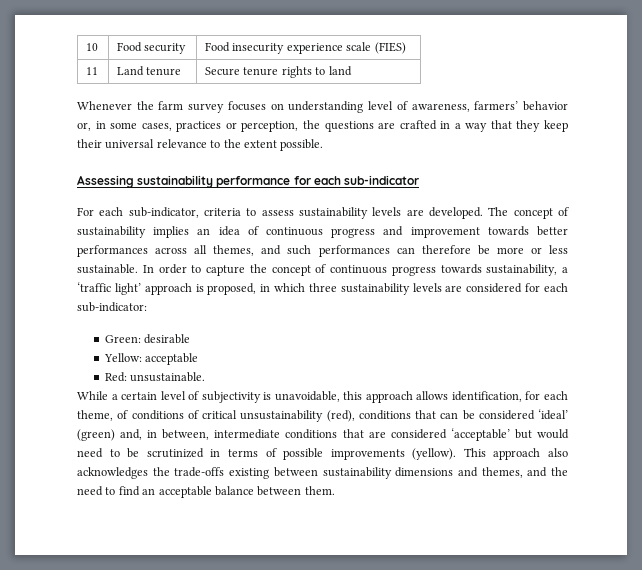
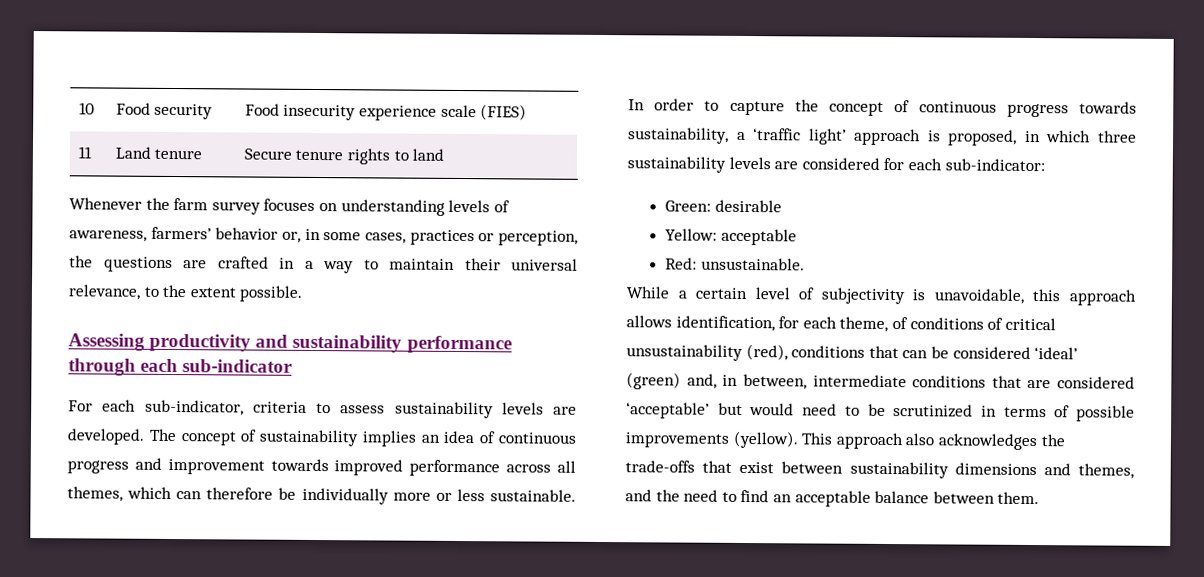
- Whenever the farm survey focuses on understanding level of awareness, farmers’ behavior or, in some cases, practices or perception, the questions are crafted in a way that they keep their universal relevance to the extent possible.
+ Whenever the farm survey focuses on understanding levels of awareness, farmers’ behavior or, in some cases, practices or perception, the questions are crafted in a way to maintain their universal relevance, to the extent possible.
- Assessing sustainability performance for each sub-indicator
+ Assessing productivity and sustainability performance through each sub-indicator
- The concept of sustainability implies an idea of continuous progress and improvement towards better performances across all themes, and such performances can therefore be more or less sustainable.
+ The concept of sustainability implies an idea of continuous progress and improvement towards improved performance across all themes, which can therefore be individually more or less sustainable.
- This approach also acknowledges the trade-offs existing between sustainability dimensions and themes, and the need to find an acceptable balance between them.
+ This approach also acknowledges the trade-offs that exist between sustainability dimensions and themes, and the need to find an acceptable balance between them.

